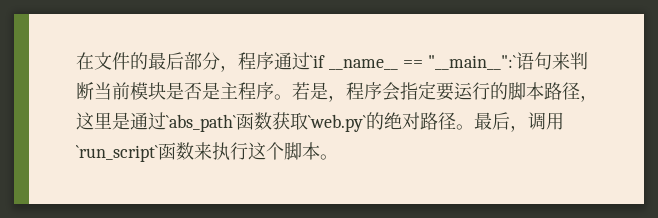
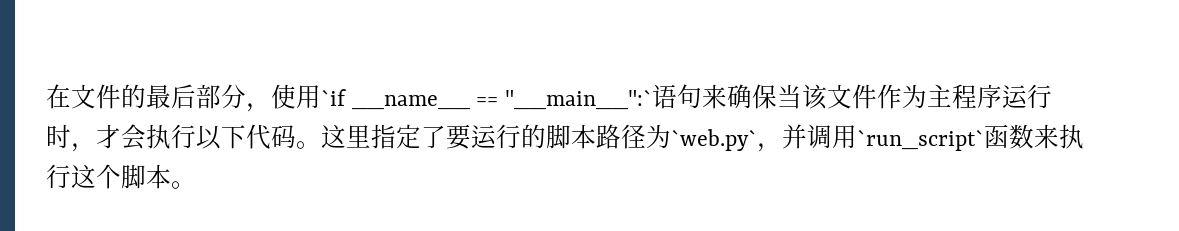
- 在文件的最后部分，程序通过`if __name__ == "__main__":`语句来判断当前模块是否是主程序。若是，程序会指定要运行的脚本路径，这里是通过`abs_path`函数获取`web.py`的绝对路径。最后，调用`run_script`函数来执行这个脚本。
+ 在文件的最后部分，使用`if __name__ == "__main__":`语句来确保当该文件作为主程序运行时，才会执行以下代码。这里指定了要运行的脚本路径为`web.py`，并调用`run_script`函数来执行这个脚本。

